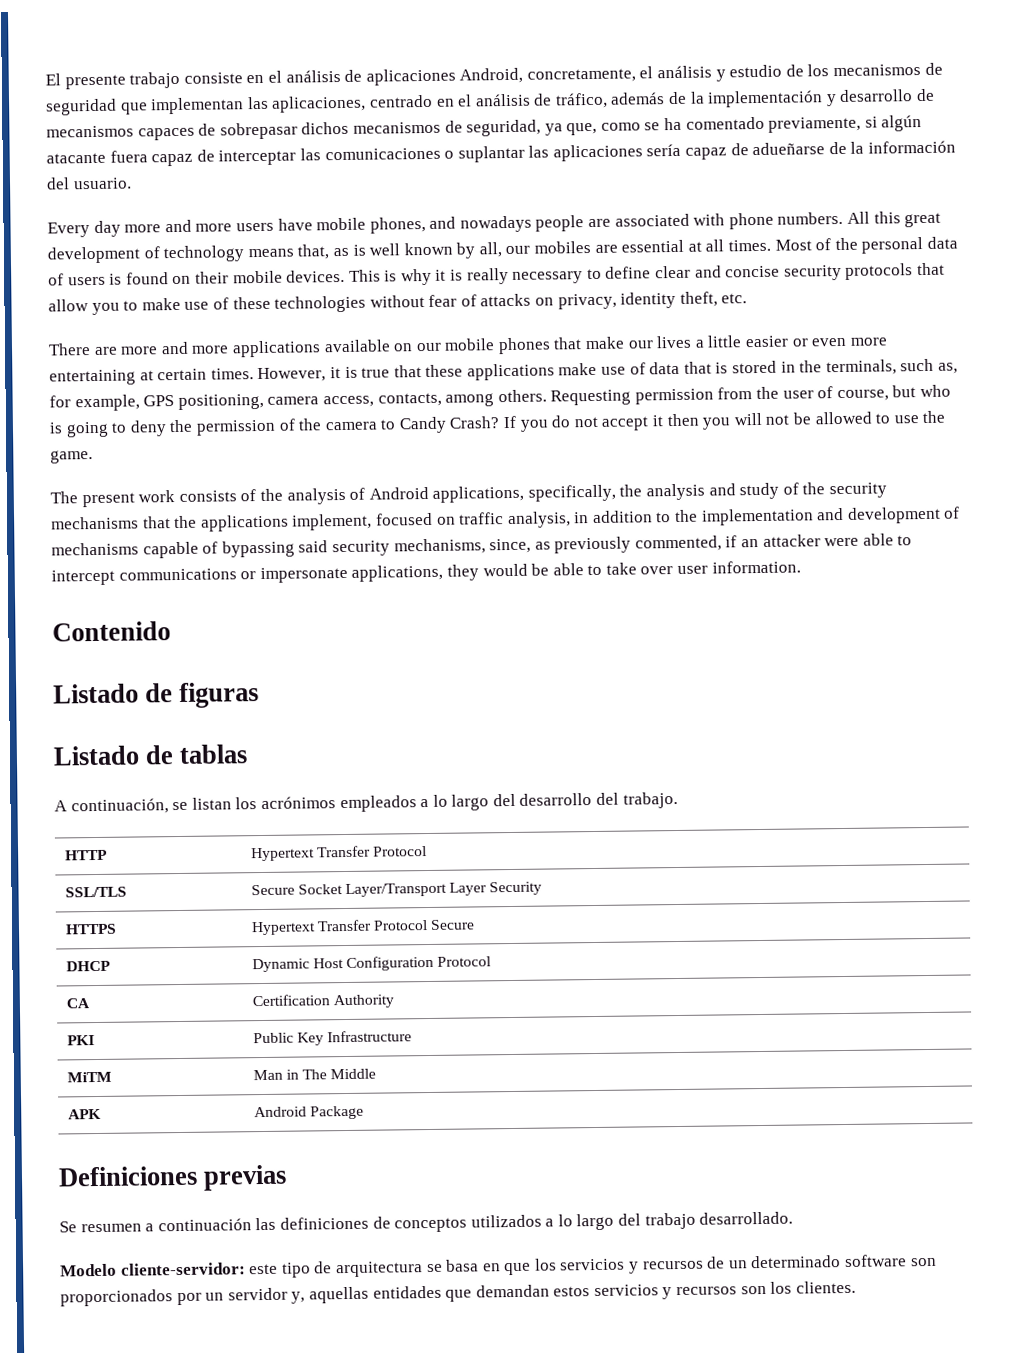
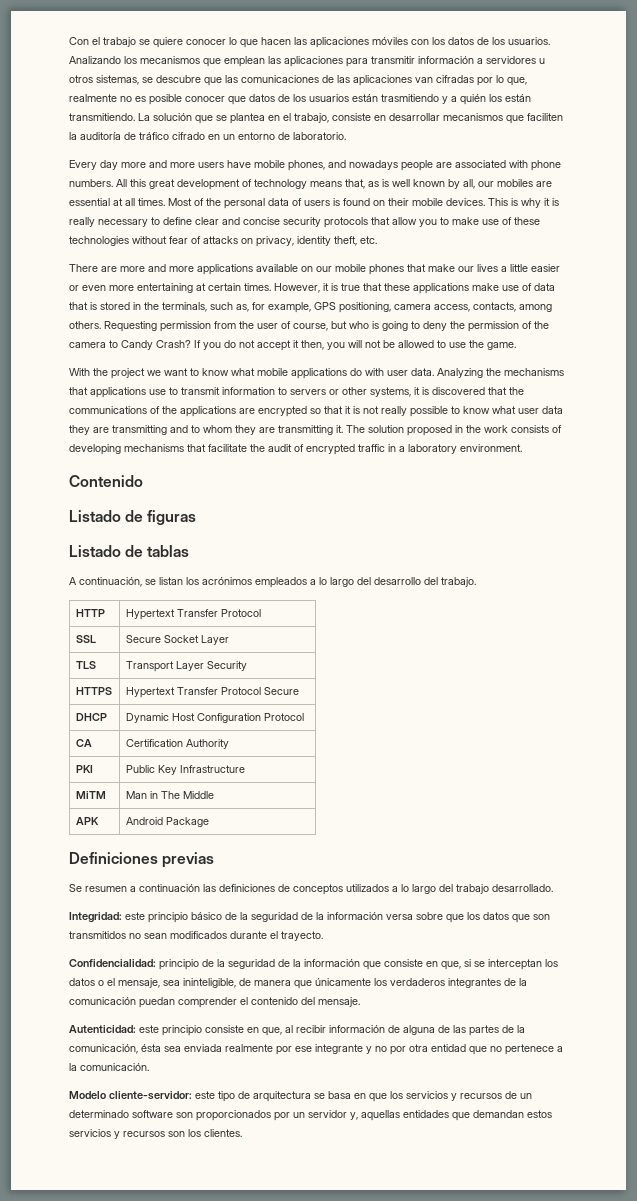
- El presente trabajo consiste en el análisis de aplicaciones Android, concretamente, el análisis y estudio de los mecanismos de seguridad que implementan las aplicaciones, centrado en el análisis de tráfico, además de la implementación y desarrollo de mecanismos capaces de sobrepasar dichos mecanismos de seguridad, ya que, como se ha comentado previamente, si algún atacante fuera capaz de interceptar las comunicaciones o suplantar las aplicaciones sería capaz de adueñarse de la información del usuario.
+ Con el trabajo se quiere conocer lo que hacen las aplicaciones móviles con los datos de los usuarios. Analizando los mecanismos que emplean las aplicaciones para transmitir información a servidores u otros sistemas, se descubre que las comunicaciones de las aplicaciones van cifradas por lo que, realmente no es posible conocer que datos de los usuarios están trasmitiendo y a quién los están transmitiendo. La solución que se plantea en el trabajo, consiste en desarrollar mecanismos que faciliten la auditoría de tráfico cifrado en un entorno de laboratorio.
- If you do not accept it then you will not be allowed to use the game.
+ If you do not accept it then, you will not be allowed to use the game.
- The present work consists of the analysis of Android applications, specifically, the analysis and study of the security mechanisms that the applications implement, focused on traffic analysis, in addition to the implementation and development of mechanisms capable of bypassing said security mechanisms, since, as previously commented, if an attacker were able to intercept communications or impersonate applications, they would be able to take over user information.
+ With the project we want to know what mobile applications do with user data. Analyzing the mechanisms that applications use to transmit information to servers or other systems, it is discovered that the communications of the applications are encrypted so that it is not really possible to know what user data they are transmitting and to whom they are transmitting it. The solution proposed in the work consists of developing mechanisms that facilitate the audit of encrypted traffic in a laboratory environment.
- SSL/TLS | Secure Socket Layer/Transport Layer Security
+ SSL | Secure Socket Layer
+ TLS | Transport Layer Security
+ Integridad: este principio básico de la seguridad de la información versa sobre que los datos que son transmitidos no sean modificados durante el trayecto.
+ Confidencialidad: principio de la seguridad de la información que consiste en que, si se interceptan los datos o el mensaje, sea ininteligible, de manera que únicamente los verdaderos integrantes de la comunicación puedan comprender el contenido del mensaje.
+ Autenticidad: este principio consiste en que, al recibir información de alguna de las partes de la comunicación, ésta sea enviada realmente por ese integrante y no por otra entidad que no pertenece a la comunicación.

